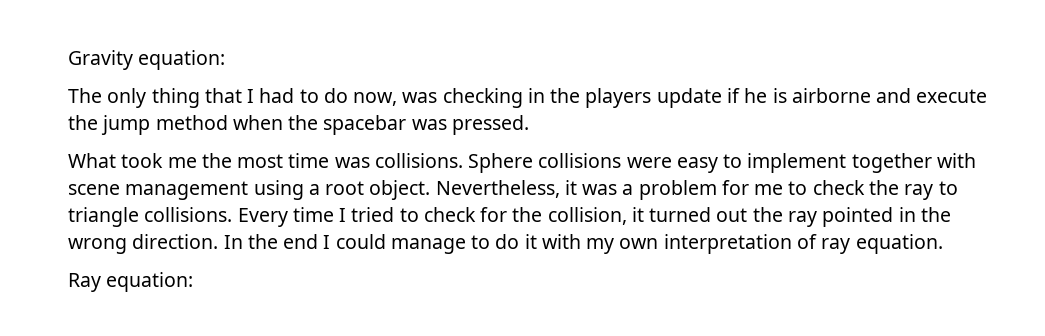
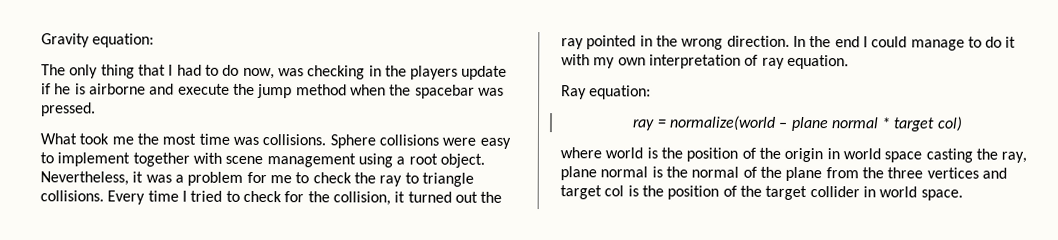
+ ray = normalize(world – plane normal * target col)
+ where world is the position of the origin in world space casting the ray, plane normal is the normal of the plane from the three vertices and target col is the position of the target collider in world space.

